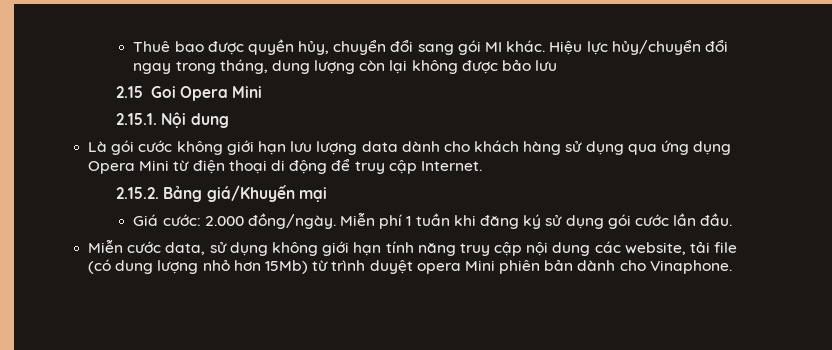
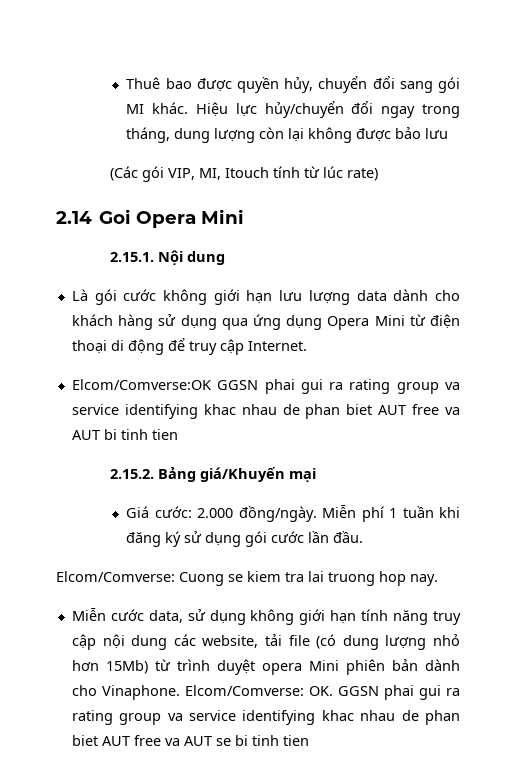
- 2.15 Goi Opera Mini
+ (Các gói VIP, MI, Itouch tính từ lúc rate)
+ 2.14 Goi Opera Mini
+ Elcom/Comverse:OK GGSN phai gui ra rating group va service identifying khac nhau de phan biet AUT free va AUT bi tinh tien
+ Elcom/Comverse: Cuong se kiem tra lai truong hop nay.
+ Elcom/Comverse: OK. GGSN phai gui ra rating group va service identifying khac nhau de phan biet AUT free va AUT se bi tinh tien

